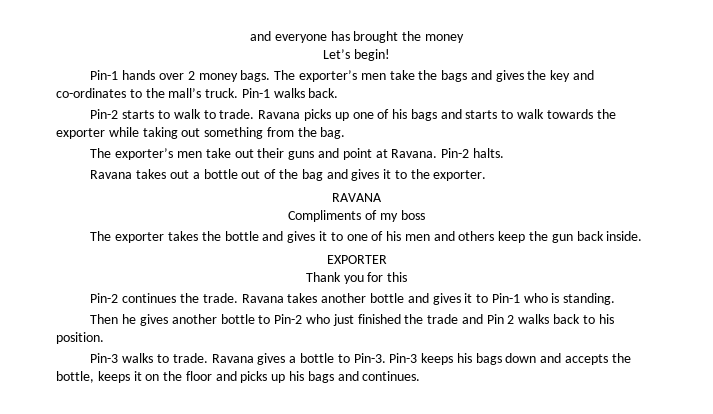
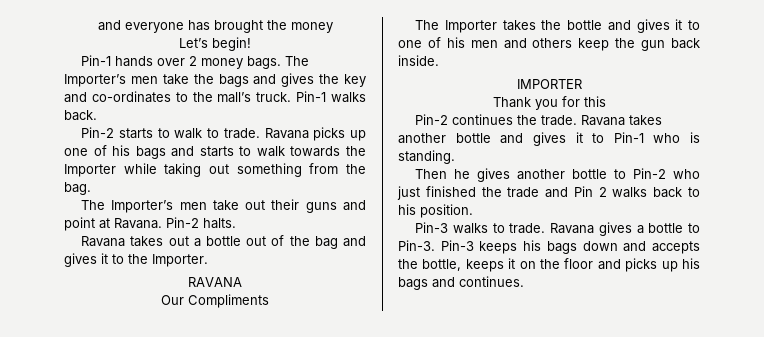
- The exporter’s men take the bags and gives the key and co-ordinates to the mall’s truck.
+ The Importer’s men take the bags and gives the key and co-ordinates to the mall’s truck.
- Ravana picks up one of his bags and starts to walk towards the exporter while taking out something from the bag.
+ Ravana picks up one of his bags and starts to walk towards the Importer while taking out something from the bag.
- The exporter’s men take out their guns and point at Ravana.
+ The Importer’s men take out their guns and point at Ravana.
- Ravana takes out a bottle out of the bag and gives it to the exporter.
+ Ravana takes out a bottle out of the bag and gives it to the Importer.
- Compliments of my boss
- The exporter takes the bottle and gives it to one of his men and others keep the gun back inside.
+ Our Compliments
+ The Importer takes the bottle and gives it to one of his men and others keep the gun back inside.
- EXPORTER
+ IMPORTER

